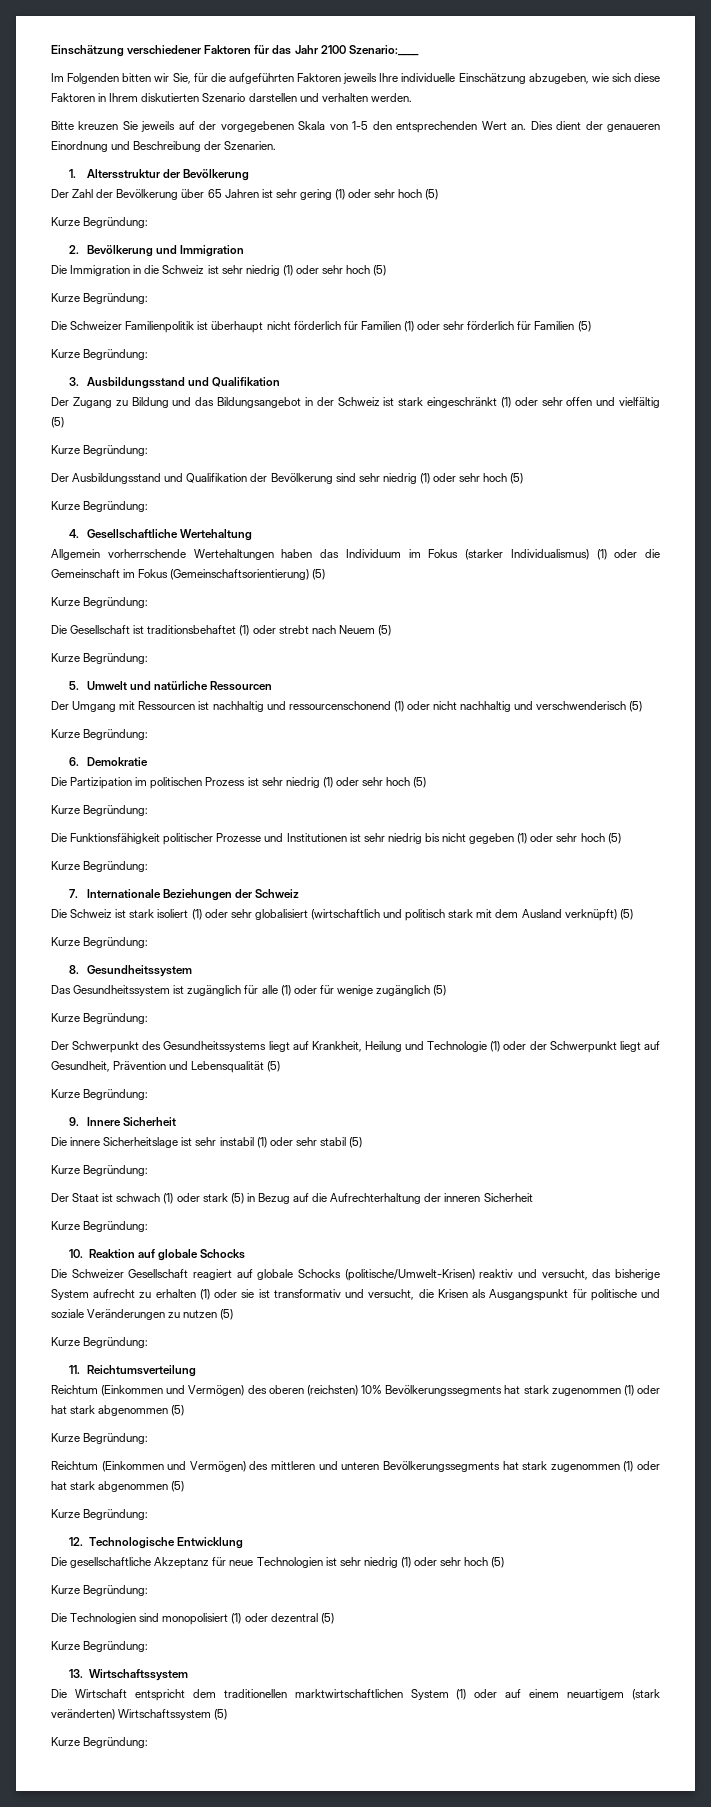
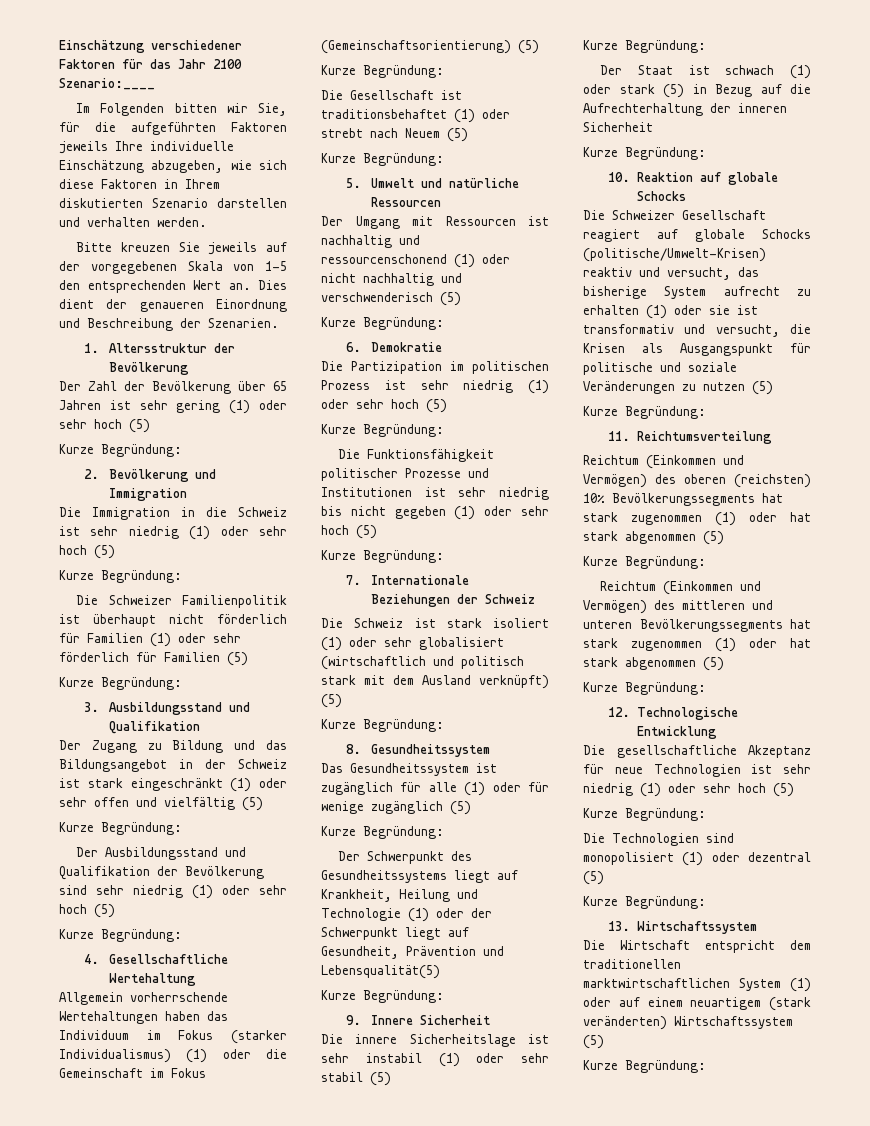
- Der Schwerpunkt des Gesundheitssystems liegt auf Krankheit, Heilung und Technologie (1) oder der Schwerpunkt liegt auf Gesundheit, Prävention und Lebensqualität (5)
+ Der Schwerpunkt des Gesundheitssystems liegt auf Krankheit, Heilung und Technologie (1) oder der Schwerpunkt liegt auf Gesundheit, Prävention und Lebensqualität(5)

